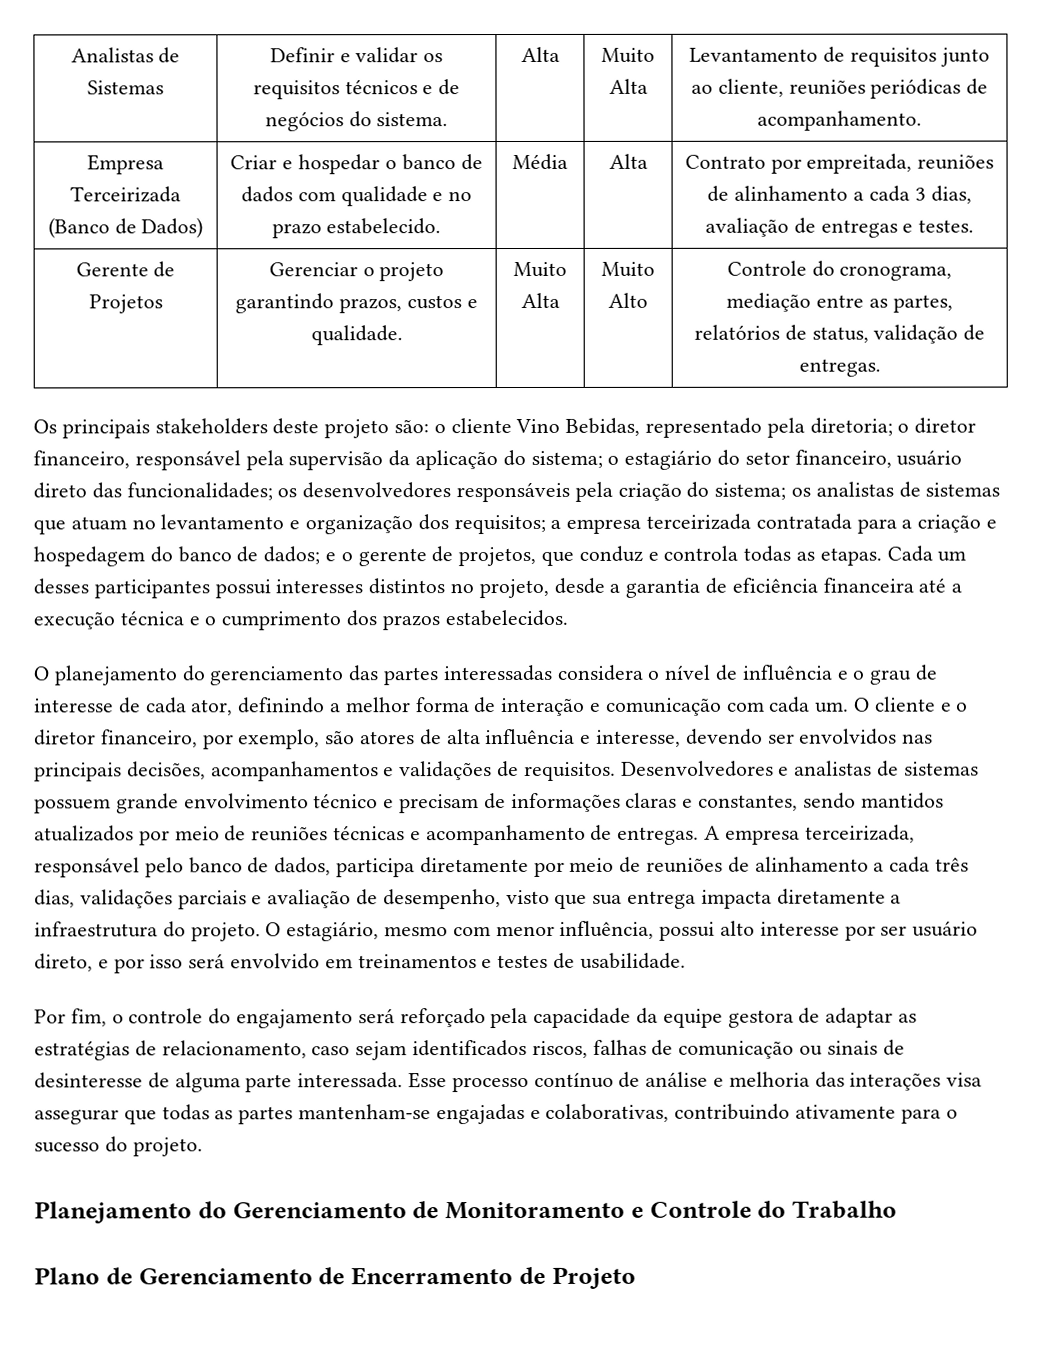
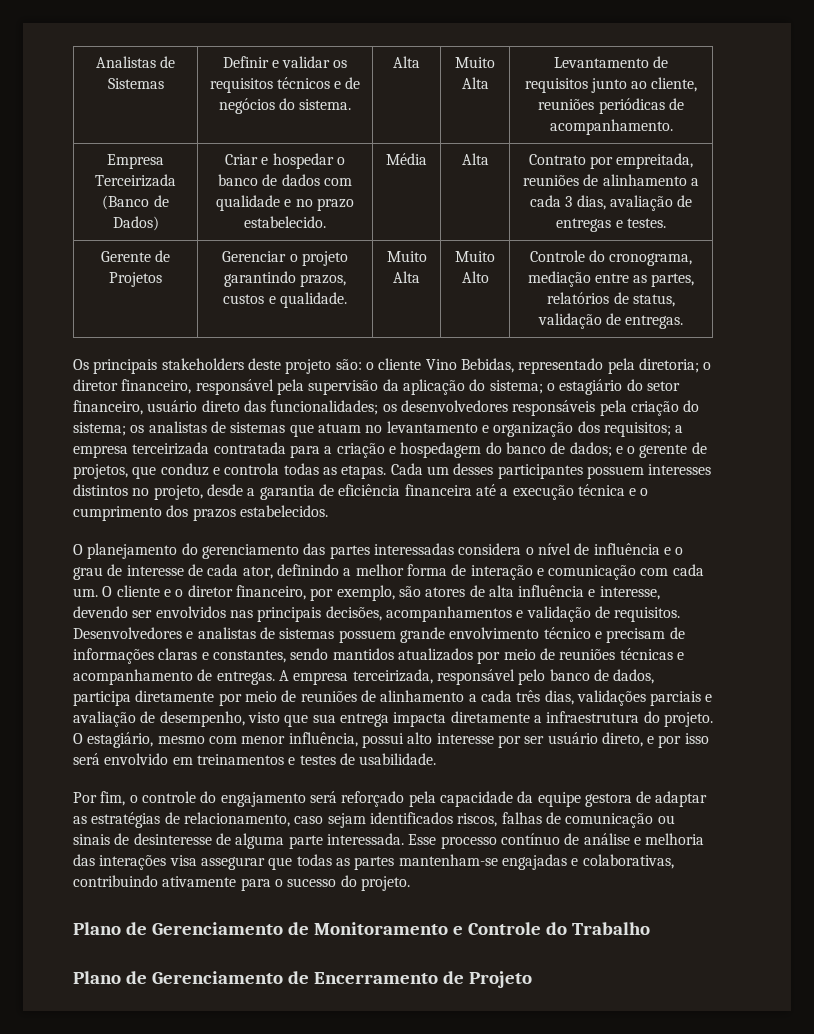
- Cada um desses participantes possui interesses distintos no projeto, desde a garantia de eficiência financeira até a execução técnica e o cumprimento dos prazos estabelecidos.
+ Cada um desses participantes possuem interesses distintos no projeto, desde a garantia de eficiência financeira até a execução técnica e o cumprimento dos prazos estabelecidos.
- O cliente e o diretor financeiro, por exemplo, são atores de alta influência e interesse, devendo ser envolvidos nas principais decisões, acompanhamentos e validações de requisitos.
+ O cliente e o diretor financeiro, por exemplo, são atores de alta influência e interesse, devendo ser envolvidos nas principais decisões, acompanhamentos e validação de requisitos.
- Planejamento do Gerenciamento de Monitoramento e Controle do Trabalho
+ Plano de Gerenciamento de Monitoramento e Controle do Trabalho

